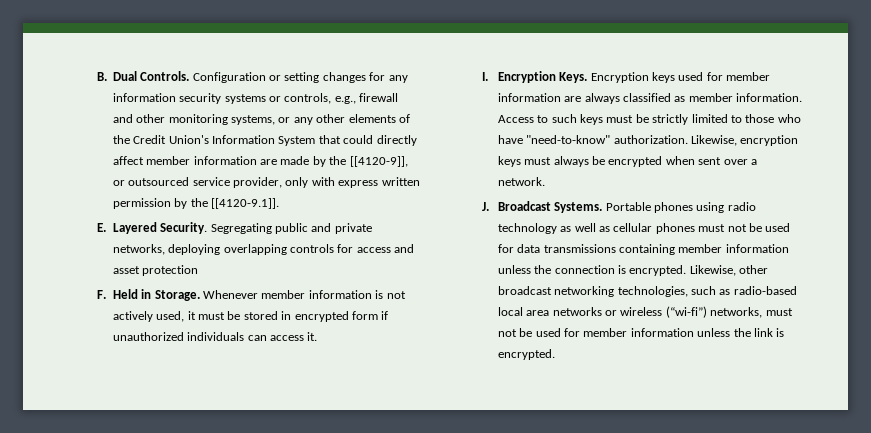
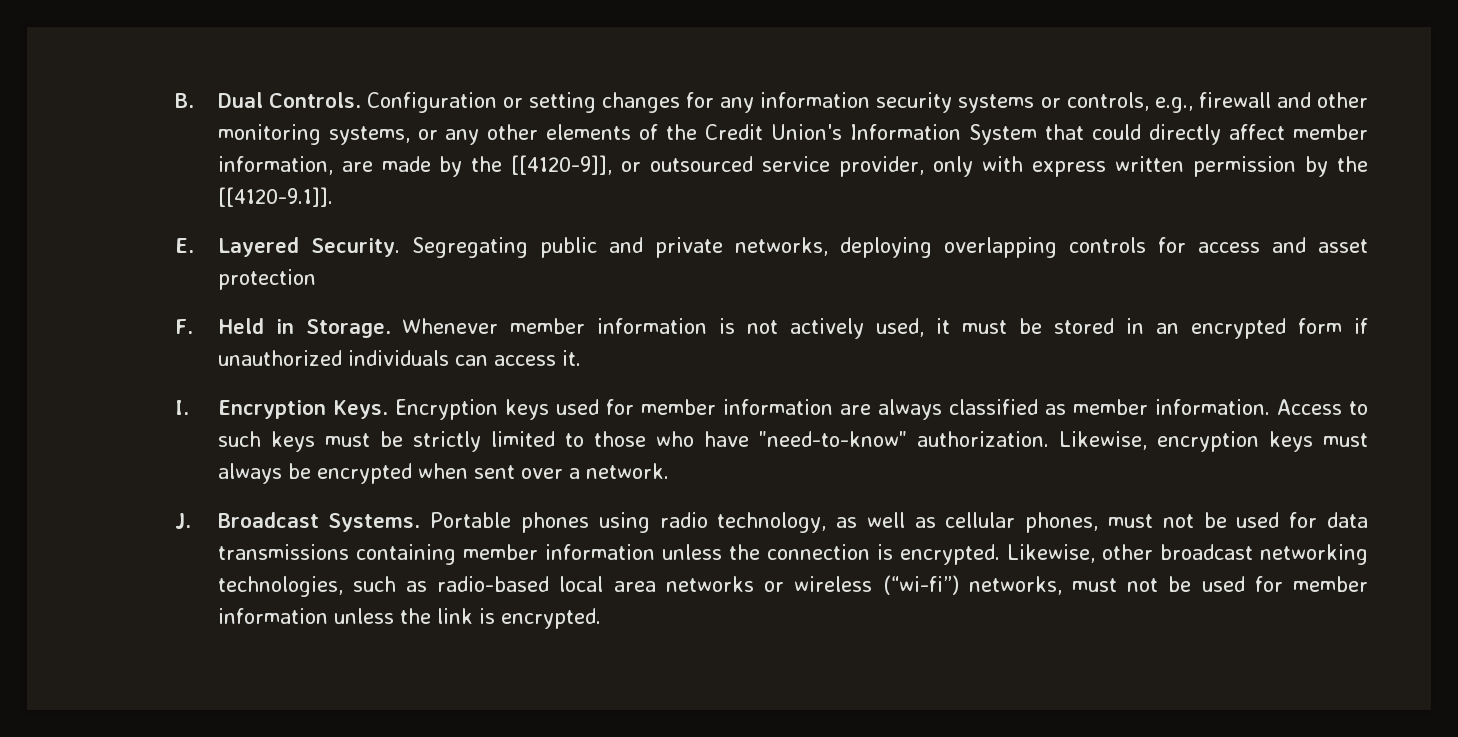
- Configuration or setting changes for any information security systems or controls, e.g., firewall and other monitoring systems, or any other elements of the Credit Union's Information System that could directly affect member information are made by the [[4120-9]], or outsourced service provider, only with express written permission by the [[4120-9.1]].
+ Configuration or setting changes for any information security systems or controls, e.g., firewall and other monitoring systems, or any other elements of the Credit Union's Information System that could directly affect member information, are made by the [[4120-9]], or outsourced service provider, only with express written permission by the [[4120-9.1]].
- Whenever member information is not actively used, it must be stored in encrypted form if unauthorized individuals can access it.
+ Whenever member information is not actively used, it must be stored in an encrypted form if unauthorized individuals can access it.
- Portable phones using radio technology as well as cellular phones must not be used for data transmissions containing member information unless the connection is encrypted.
+ Portable phones using radio technology, as well as cellular phones, must not be used for data transmissions containing member information unless the connection is encrypted.

